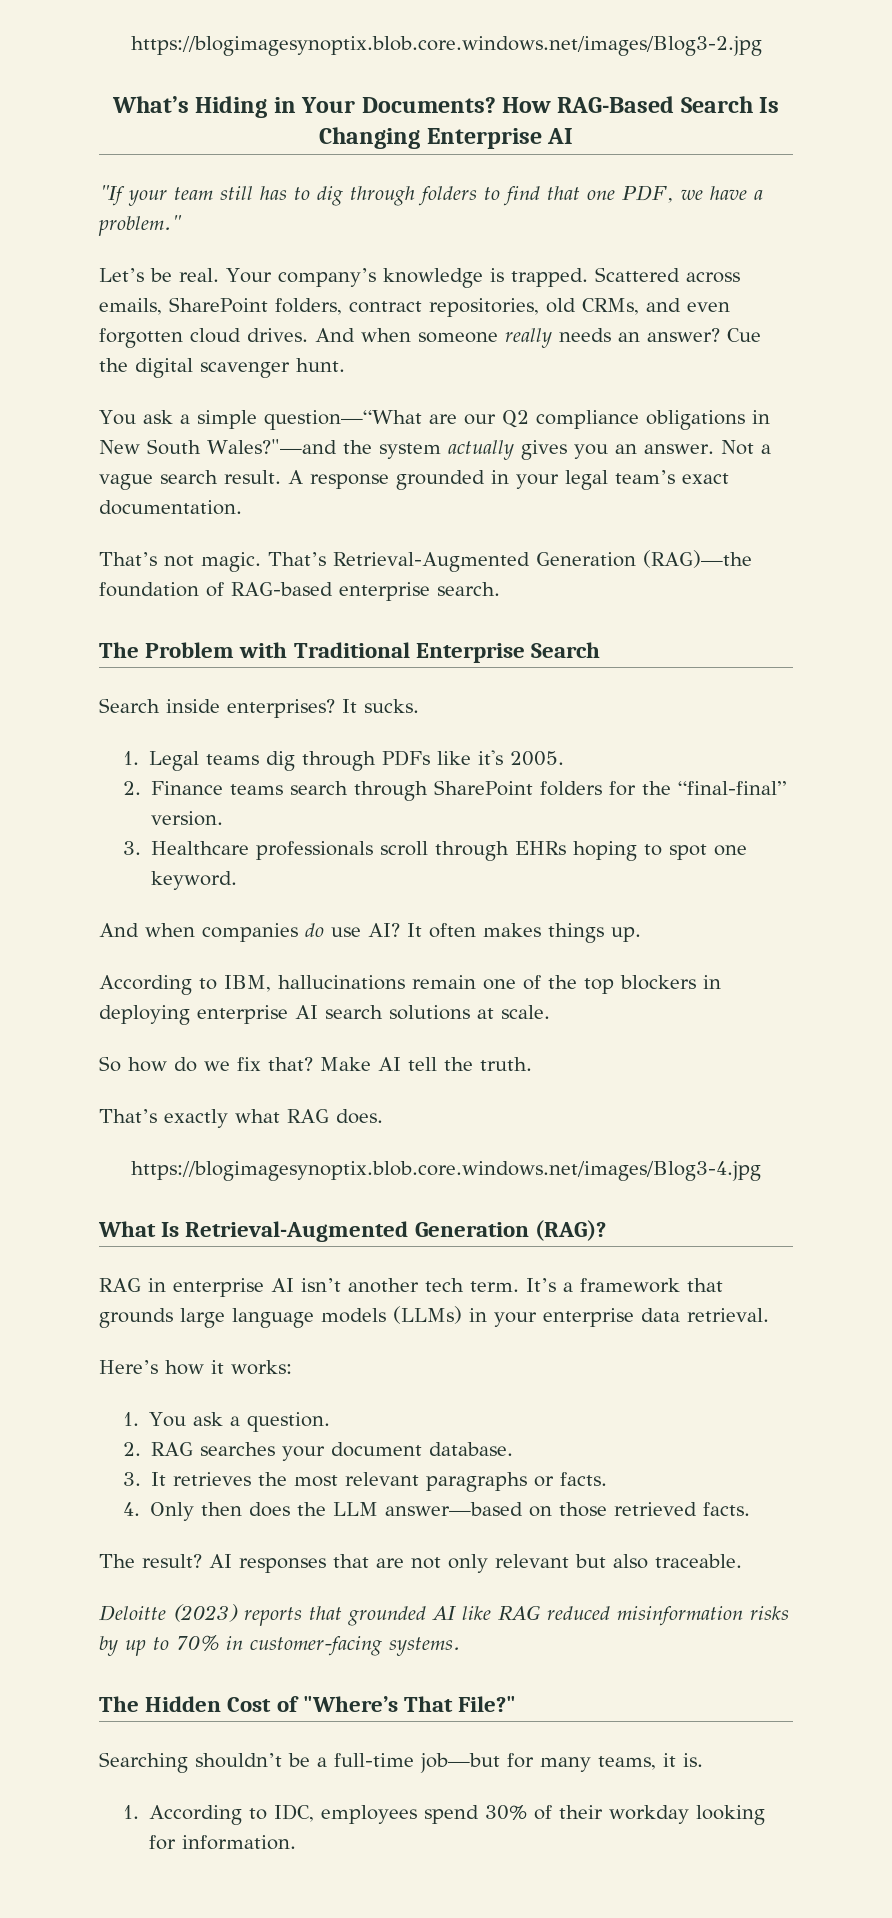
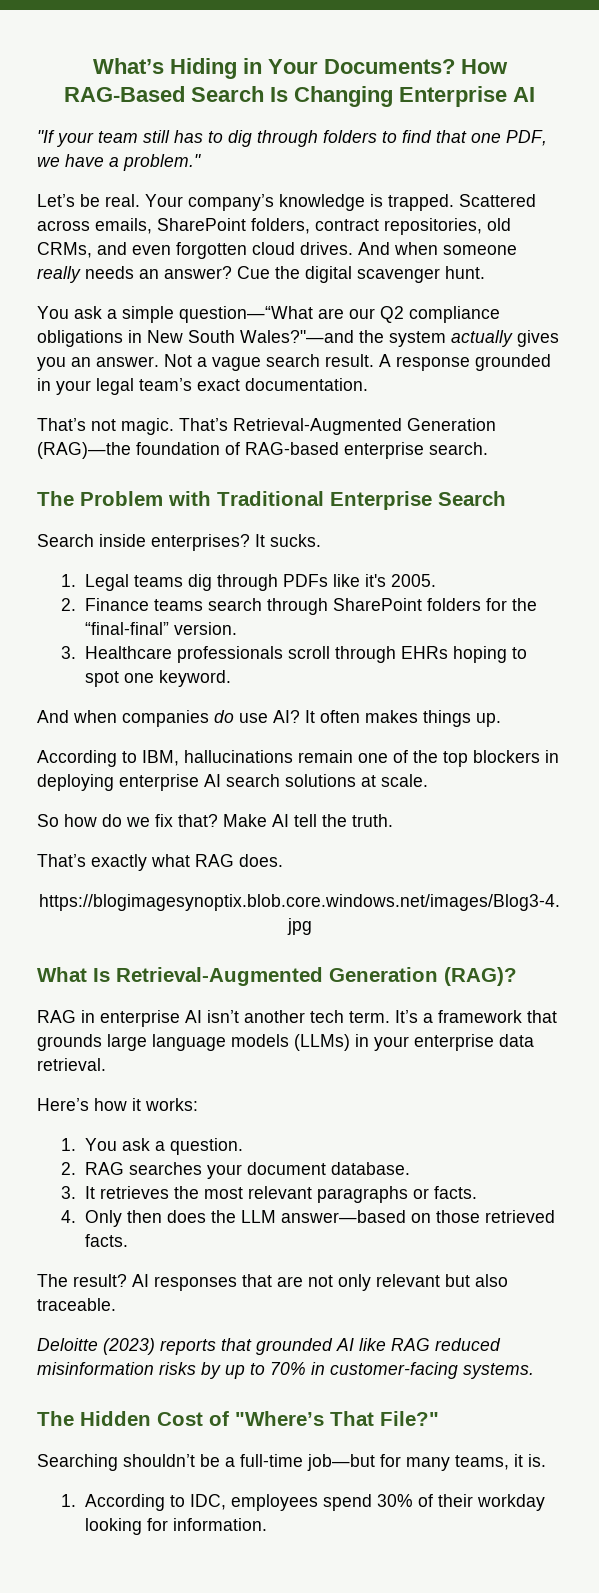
- https://blogimagesynoptix.blob.core.windows.net/images/Blog3-2.jpg

